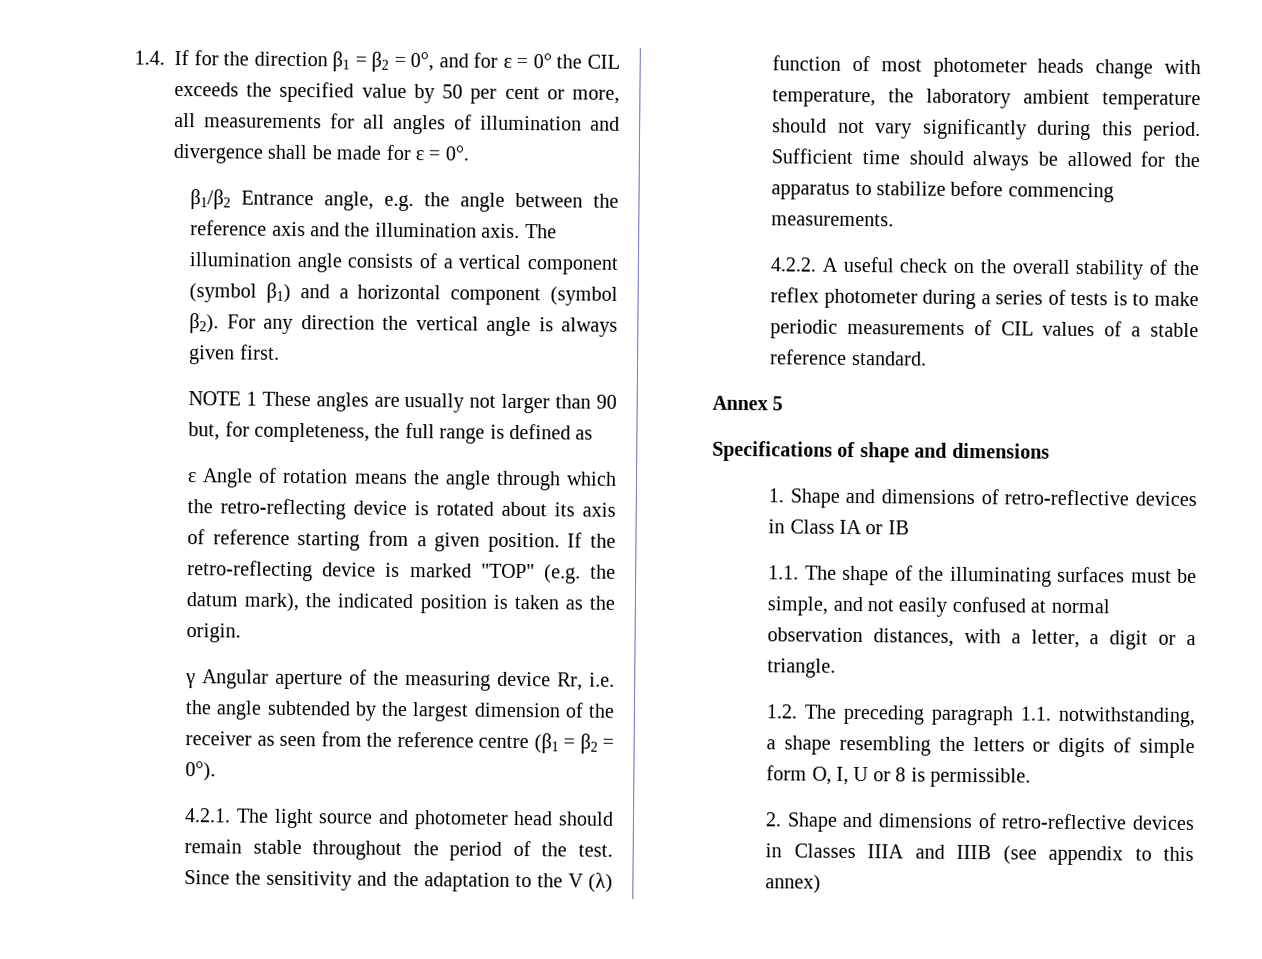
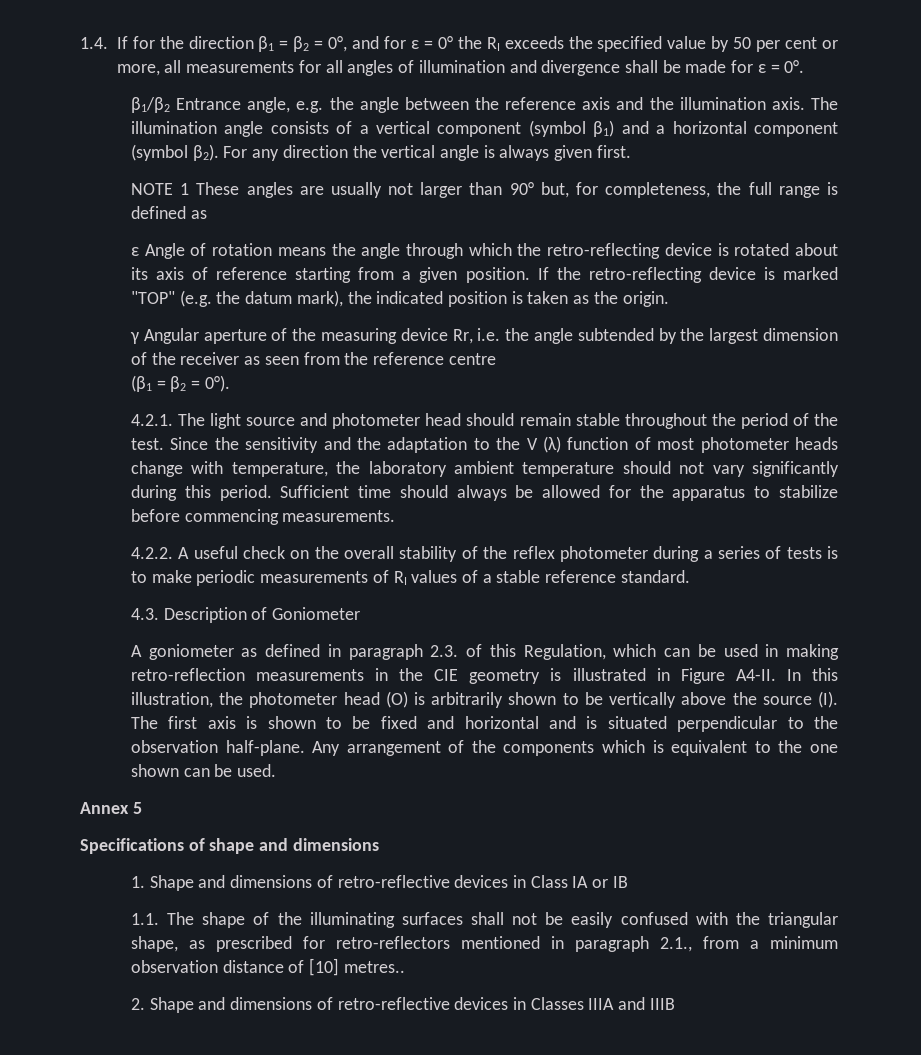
- 1.4. If for the direction β1 = β2 = 0°, and for ε = 0° the CIL exceeds the specified value by 50 per cent or more, all measurements for all angles of illumination and divergence shall be made for ε = 0°.
+ 1.4. If for the direction β1 = β2 = 0°, and for ε = 0° the RI exceeds the specified value by 50 per cent or more, all measurements for all angles of illumination and divergence shall be made for ε = 0°.
- NOTE 1 These angles are usually not larger than 90 but, for completeness, the full range is defined as
+ NOTE 1 These angles are usually not larger than 90° but, for completeness, the full range is defined as
- γ Angular aperture of the measuring device Rr, i.e. the angle subtended by the largest dimension of the receiver as seen from the reference centre (β1 = β2 = 0°).
+ γ Angular aperture of the measuring device Rr, i.e. the angle subtended by the largest dimension of the receiver as seen from the reference centre
+ (β1 = β2 = 0°).
- 4.2.2. A useful check on the overall stability of the reflex photometer during a series of tests is to make periodic measurements of CIL values of a stable reference standard.
+ 4.2.2. A useful check on the overall stability of the reflex photometer during a series of tests is to make periodic measurements of RI values of a stable reference standard.
+ 4.3. Description of Goniometer
+ A goniometer as defined in paragraph 2.3. of this Regulation, which can be used in making retro-reflection measurements in the CIE geometry is illustrated in Figure A4-II. In this illustration, the photometer head (O) is arbitrarily shown to be vertically above the source (I). The first axis is shown to be fixed and horizontal and is situated perpendicular to the observation half-plane. Any arrangement of the components which is equivalent to the one shown can be used.
- 1.1. The shape of the illuminating surfaces must be simple, and not easily confused at normal observation distances, with a letter, a digit or a triangle.
- 1.2. The preceding paragraph 1.1. notwithstanding, a shape resembling the letters or digits of simple form O, I, U or 8 is permissible.
+ 1.1. The shape of the illuminating surfaces shall not be easily confused with the triangular shape, as prescribed for retro-reflectors mentioned in paragraph 2.1., from a minimum observation distance of [10] metres..
- 2. Shape and dimensions of retro-reflective devices in Classes IIIA and IIIB (see appendix to this annex)
+ 2. Shape and dimensions of retro-reflective devices in Classes IIIA and IIIB

